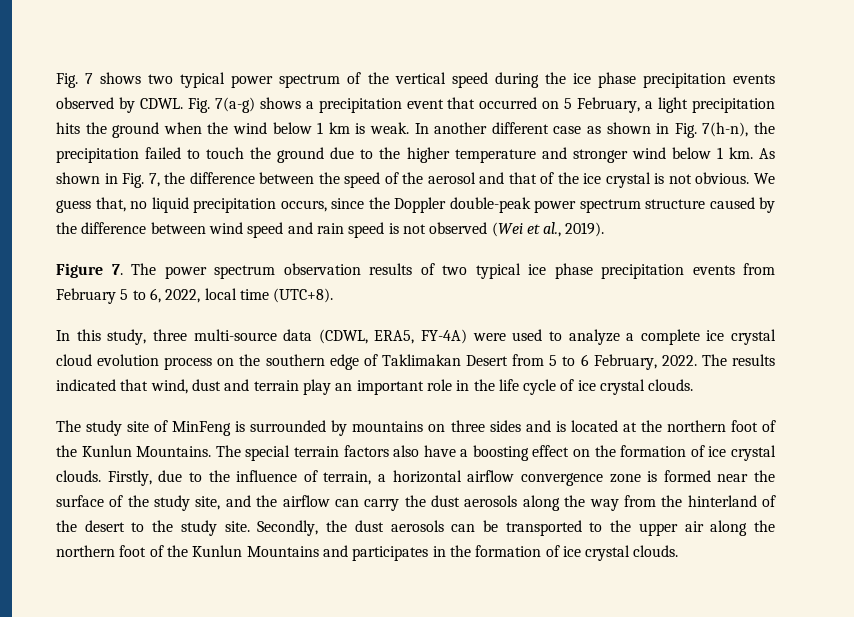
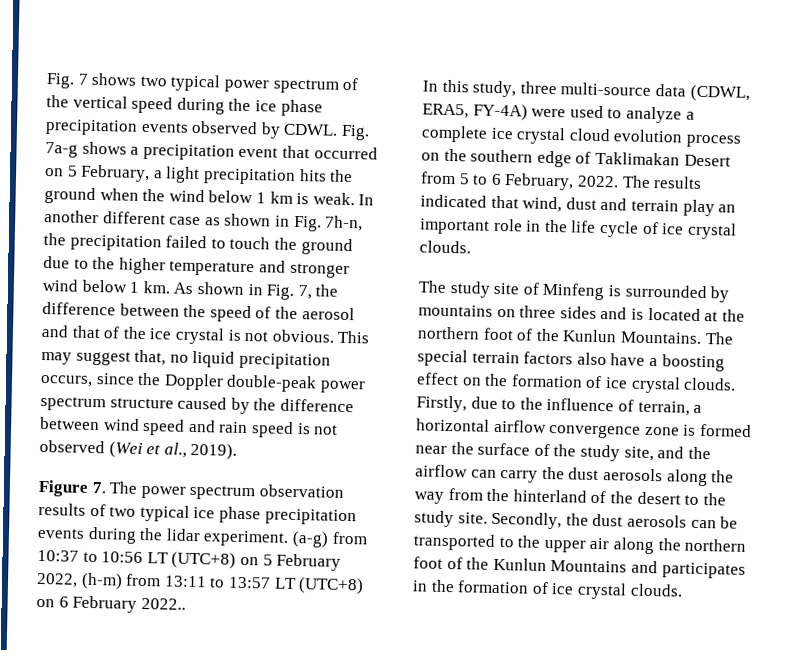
- Fig. 7(a-g) shows a precipitation event that occurred on 5 February, a light precipitation hits the ground when the wind below 1 km is weak.
+ Fig. 7a-g shows a precipitation event that occurred on 5 February, a light precipitation hits the ground when the wind below 1 km is weak.
- In another different case as shown in Fig. 7(h-n), the precipitation failed to touch the ground due to the higher temperature and stronger wind below 1 km.
+ In another different case as shown in Fig. 7h-n, the precipitation failed to touch the ground due to the higher temperature and stronger wind below 1 km.
- We guess that, no liquid precipitation occurs, since the Doppler double-peak power spectrum structure caused by the difference between wind speed and rain speed is not observed (Wei et al., 2019).
+ This may suggest that, no liquid precipitation occurs, since the Doppler double-peak power spectrum structure caused by the difference between wind speed and rain speed is not observed (Wei et al., 2019).
- Figure 7. The power spectrum observation results of two typical ice phase precipitation events from February 5 to 6, 2022, local time (UTC+8).
+ Figure 7. The power spectrum observation results of two typical ice phase precipitation events during the lidar experiment. (a-g) from 10:37 to 10:56 LT (UTC+8) on 5 February 2022, (h-m) from 13:11 to 13:57 LT (UTC+8) on 6 February 2022..
- The study site of MinFeng is surrounded by mountains on three sides and is located at the northern foot of the Kunlun Mountains.
+ The study site of Minfeng is surrounded by mountains on three sides and is located at the northern foot of the Kunlun Mountains.

